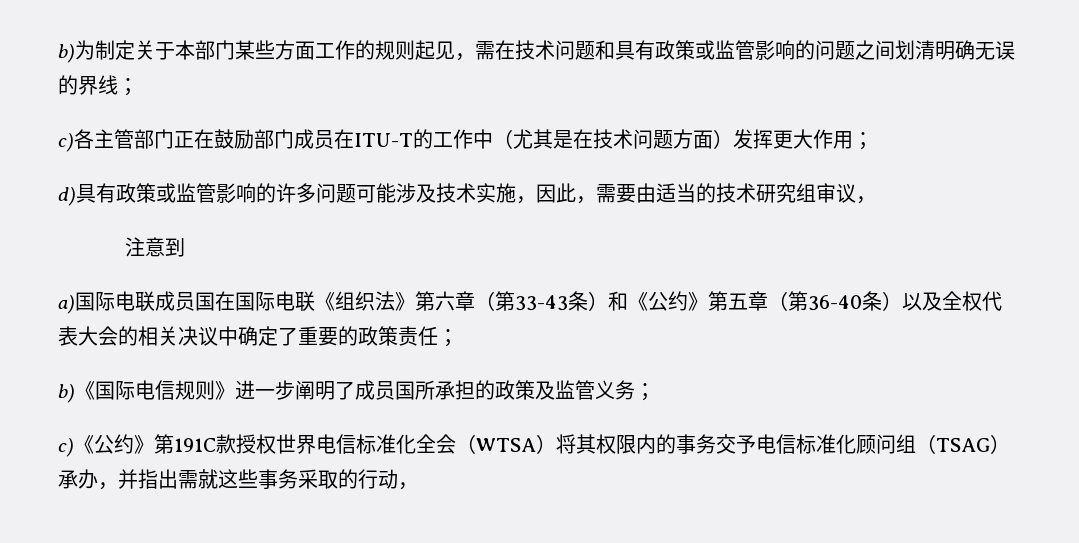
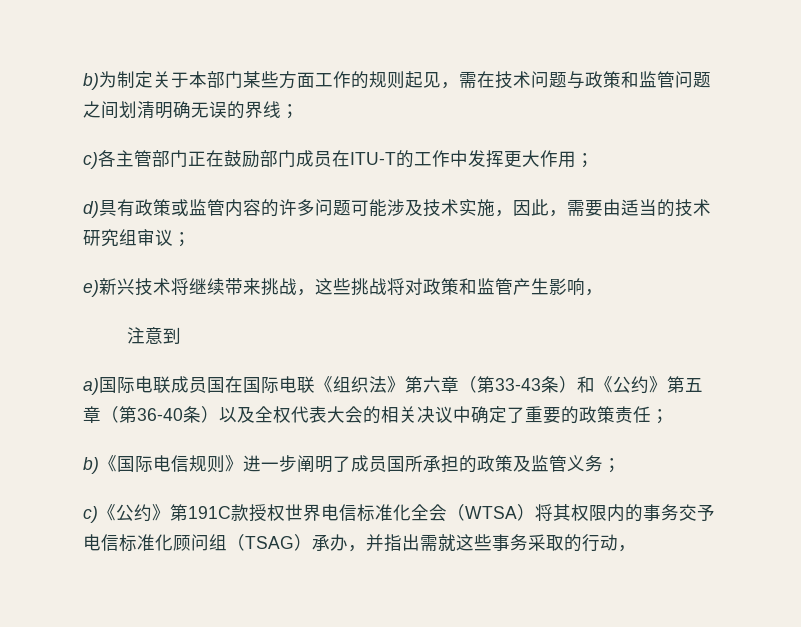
- b)为制定关于本部门某些方面工作的规则起见，需在技术问题和具有政策或监管影响的问题之间划清明确无误的界线；
+ b)为制定关于本部门某些方面工作的规则起见，需在技术问题与政策和监管问题之间划清明确无误的界线；
- c)各主管部门正在鼓励部门成员在ITU-T的工作中（尤其是在技术问题方面）发挥更大作用；
+ c)各主管部门正在鼓励部门成员在ITU-T的工作中发挥更大作用；
- d)具有政策或监管影响的许多问题可能涉及技术实施，因此，需要由适当的技术研究组审议，
+ d)具有政策或监管内容的许多问题可能涉及技术实施，因此，需要由适当的技术研究组审议；
+ e)新兴技术将继续带来挑战，这些挑战将对政策和监管产生影响，

